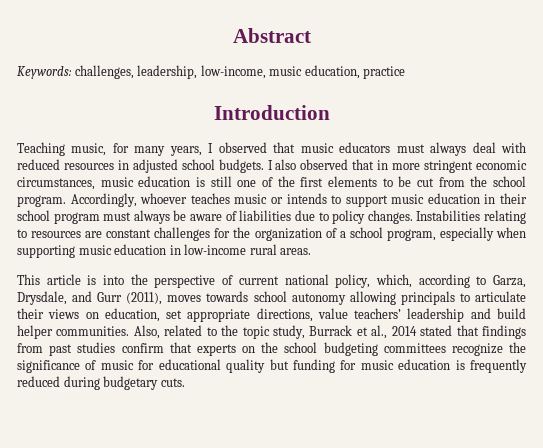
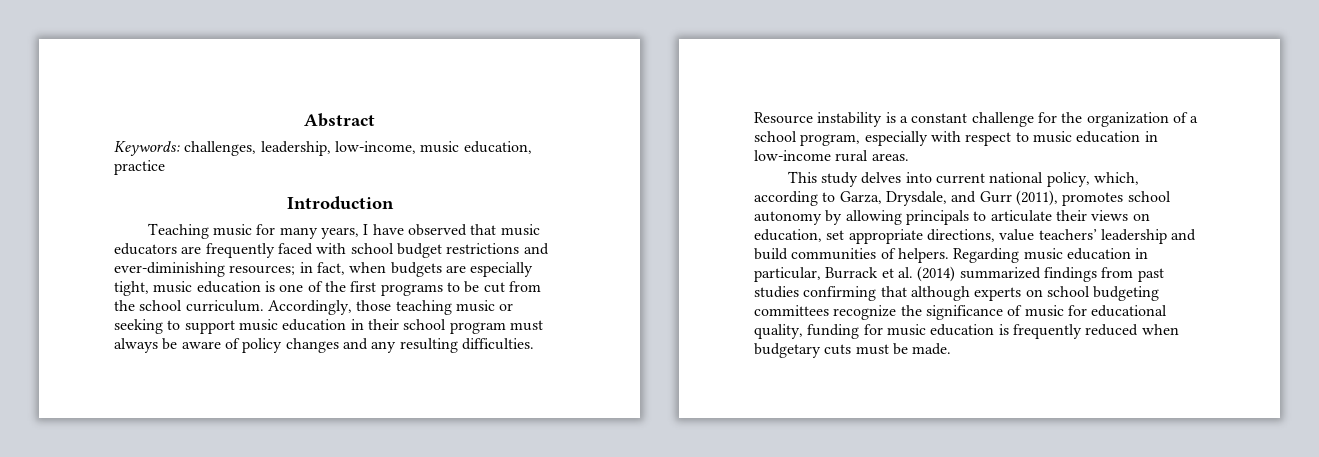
- Teaching music, for many years, I observed that music educators must always deal with reduced resources in adjusted school budgets. I also observed that in more stringent economic circumstances, music education is still one of the first elements to be cut from the school program. Accordingly, whoever teaches music or intends to support music education in their school program must always be aware of liabilities due to policy changes. Instabilities relating to resources are constant challenges for the organization of a school program, especially when supporting music education in low-income rural areas.
+ Teaching music for many years, I have observed that music educators are frequently faced with school budget restrictions and ever-diminishing resources; in fact, when budgets are especially tight, music education is one of the first programs to be cut from the school curriculum. Accordingly, those teaching music or seeking to support music education in their school program must always be aware of policy changes and any resulting difficulties. Resource instability is a constant challenge for the organization of a school program, especially with respect to music education in low-income rural areas.
- This article is into the perspective of current national policy, which, according to Garza, Drysdale, and Gurr (2011), moves towards school autonomy allowing principals to articulate their views on education, set appropriate directions, value teachers’ leadership and build helper communities. Also, related to the topic study, Burrack et al., 2014 stated that findings from past studies confirm that experts on the school budgeting committees recognize the significance of music for educational quality but funding for music education is frequently reduced during budgetary cuts.
+ This study delves into current national policy, which, according to Garza, Drysdale, and Gurr (2011), promotes school autonomy by allowing principals to articulate their views on education, set appropriate directions, value teachers’ leadership and build communities of helpers. Regarding music education in particular, Burrack et al. (2014) summarized findings from past studies confirming that although experts on school budgeting committees recognize the significance of music for educational quality, funding for music education is frequently reduced when budgetary cuts must be made.

